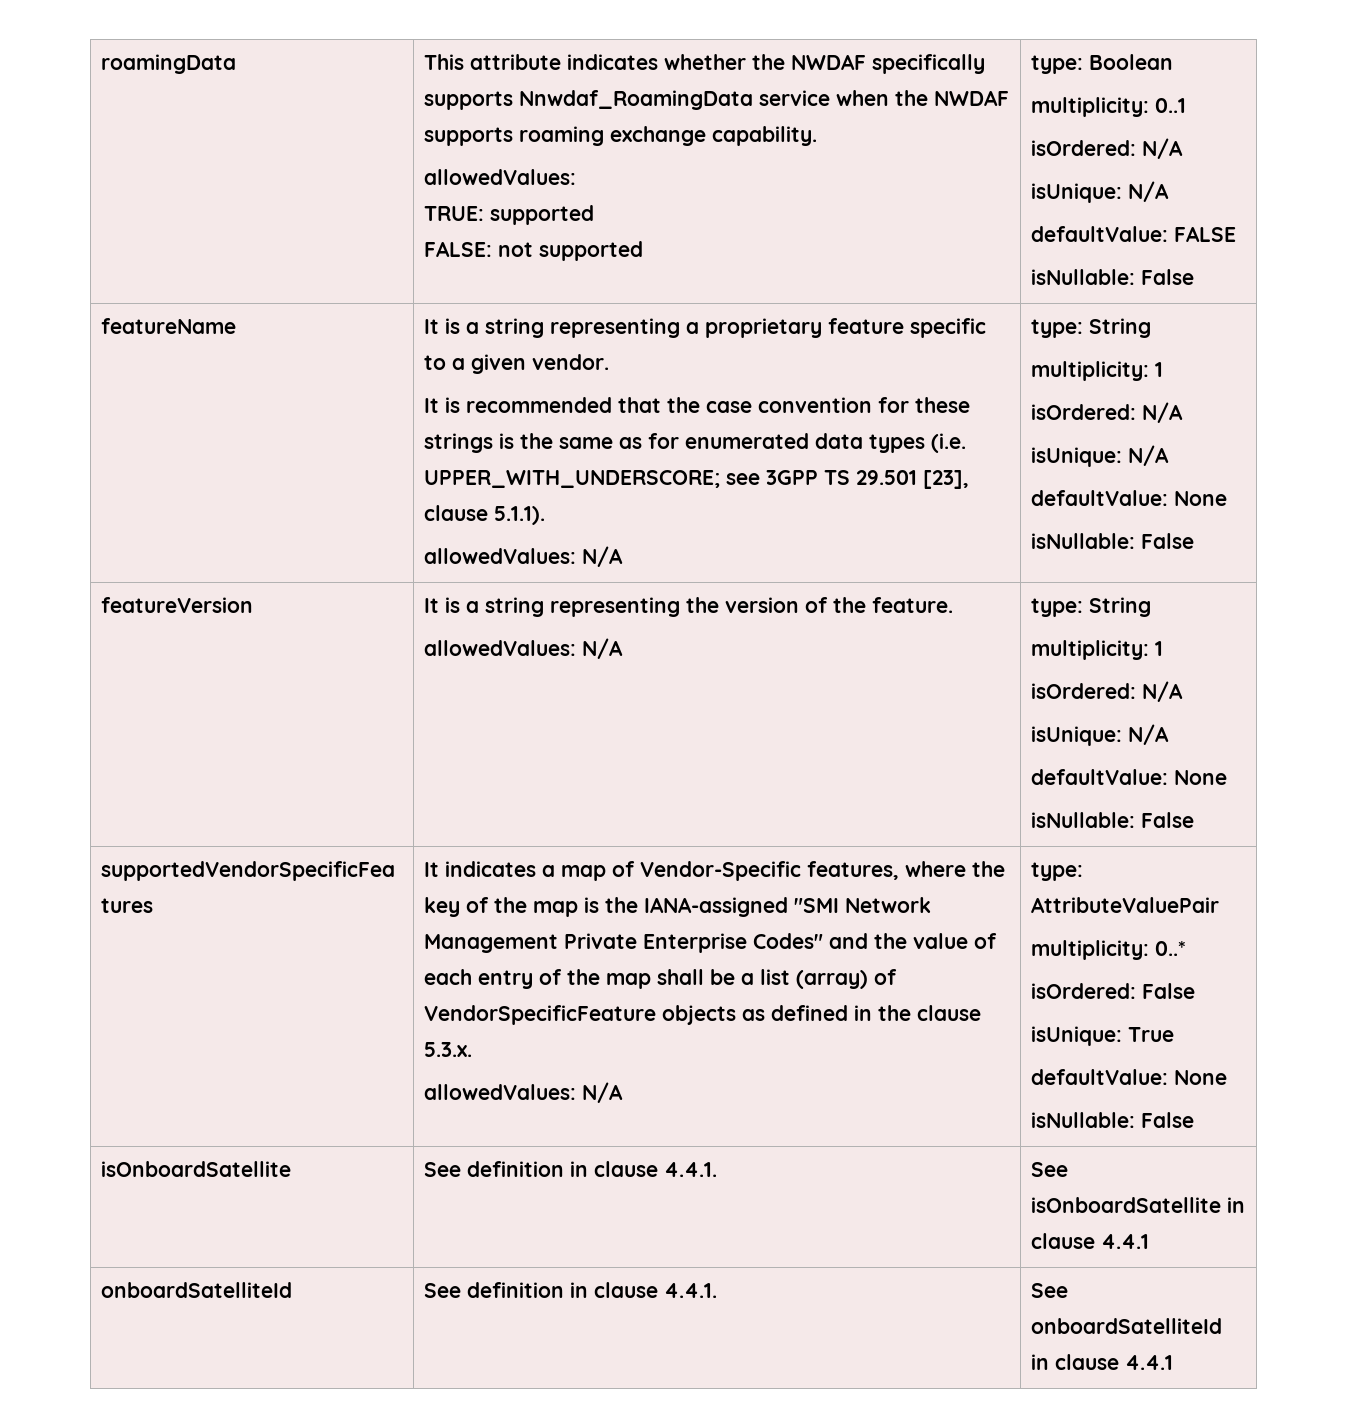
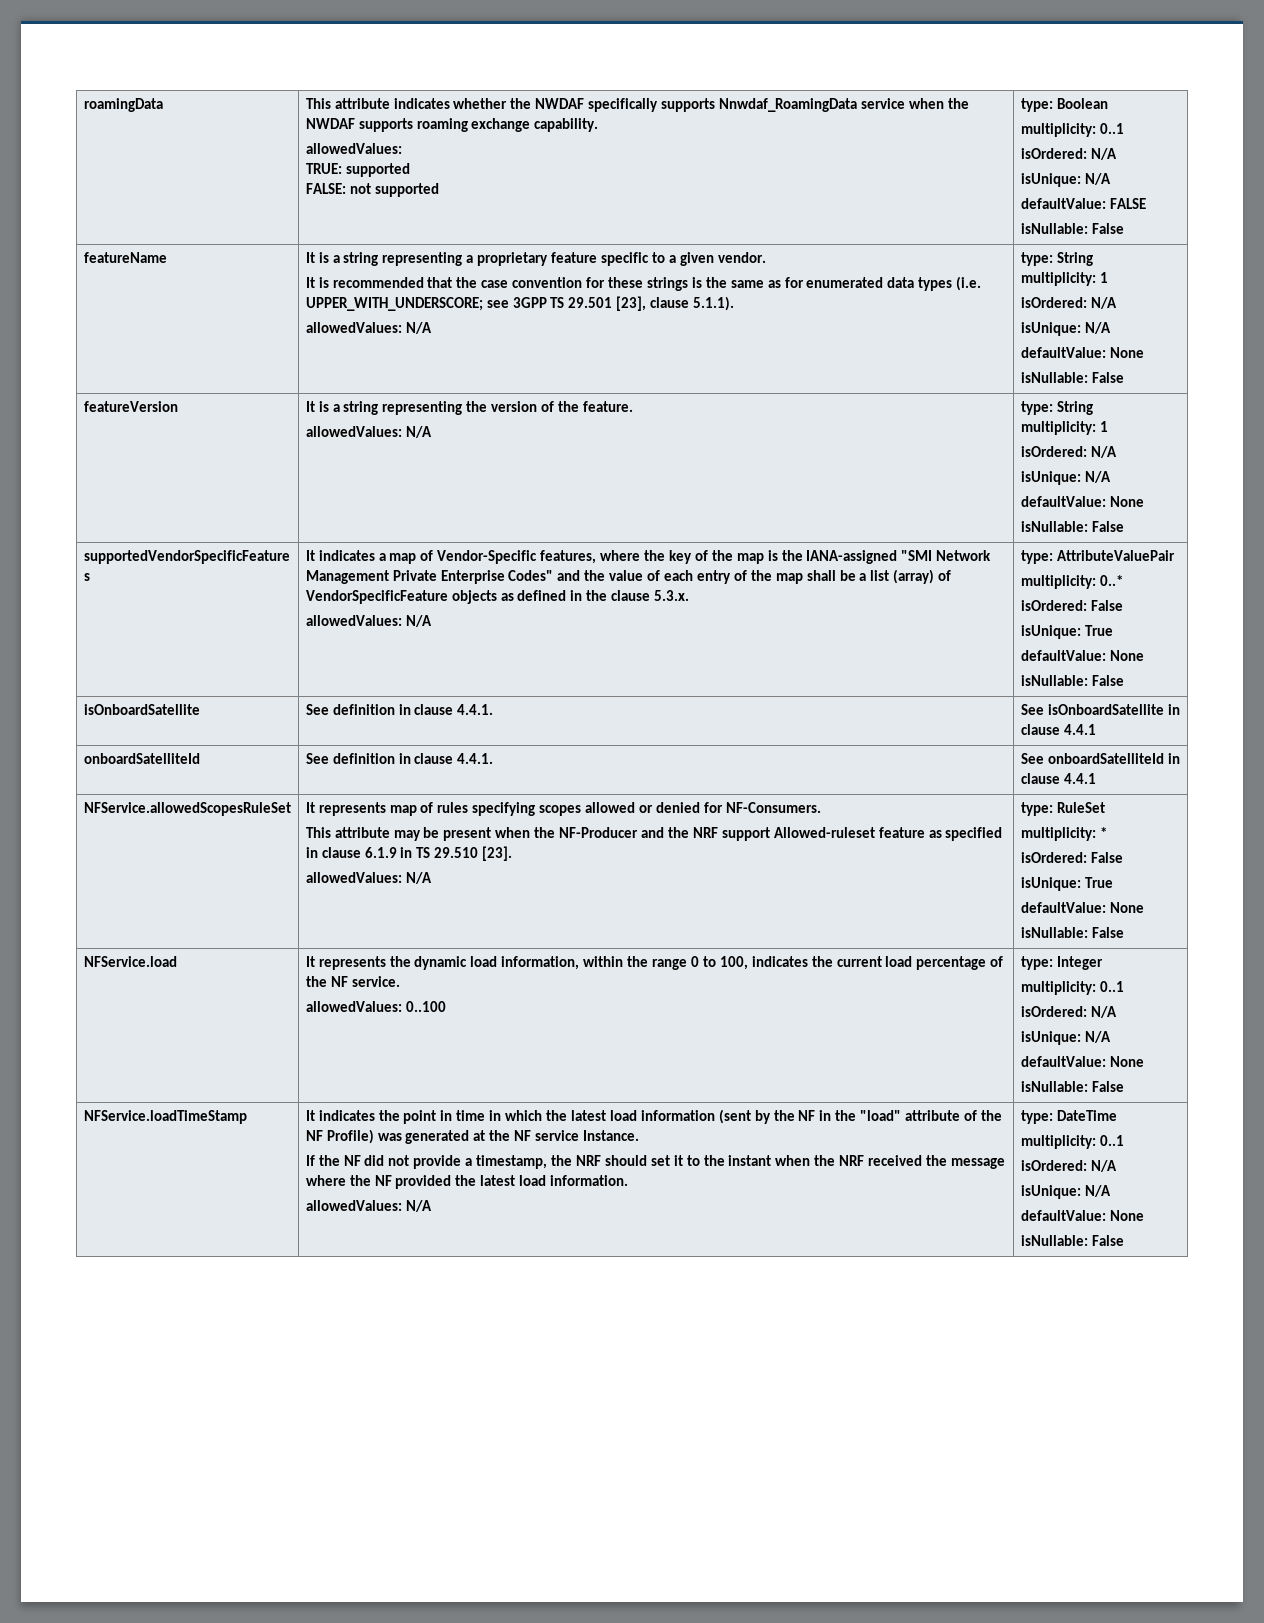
+ NFService.allowedScopesRuleSet | It represents map of rules specifying scopes allowed or denied for NF-Consumers.
+ This attribute may be present when the NF-Producer and the NRF support Allowed-ruleset feature as specified in clause 6.1.9 in TS 29.510 [23].
+ allowedValues: N/A | type: RuleSet
+ multiplicity: *
+ isOrdered: False
+ isUnique: True
+ defaultValue: None
+ isNullable: False
+ NFService.load | It represents the dynamic load information, within the range 0 to 100, indicates the current load percentage of the NF service.
+ allowedValues: 0..100 | type: Integer
+ multiplicity: 0..1
+ isOrdered: N/A
+ isUnique: N/A
+ defaultValue: None
+ isNullable: False
+ NFService.loadTimeStamp | It indicates the point in time in which the latest load information (sent by the NF in the "load" attribute of the NF Profile) was generated at the NF service Instance.
+ If the NF did not provide a timestamp, the NRF should set it to the instant when the NRF received the message where the NF provided the latest load information.
+ allowedValues: N/A | type: DateTime
+ multiplicity: 0..1
+ isOrdered: N/A
+ isUnique: N/A
+ defaultValue: None
+ isNullable: False

